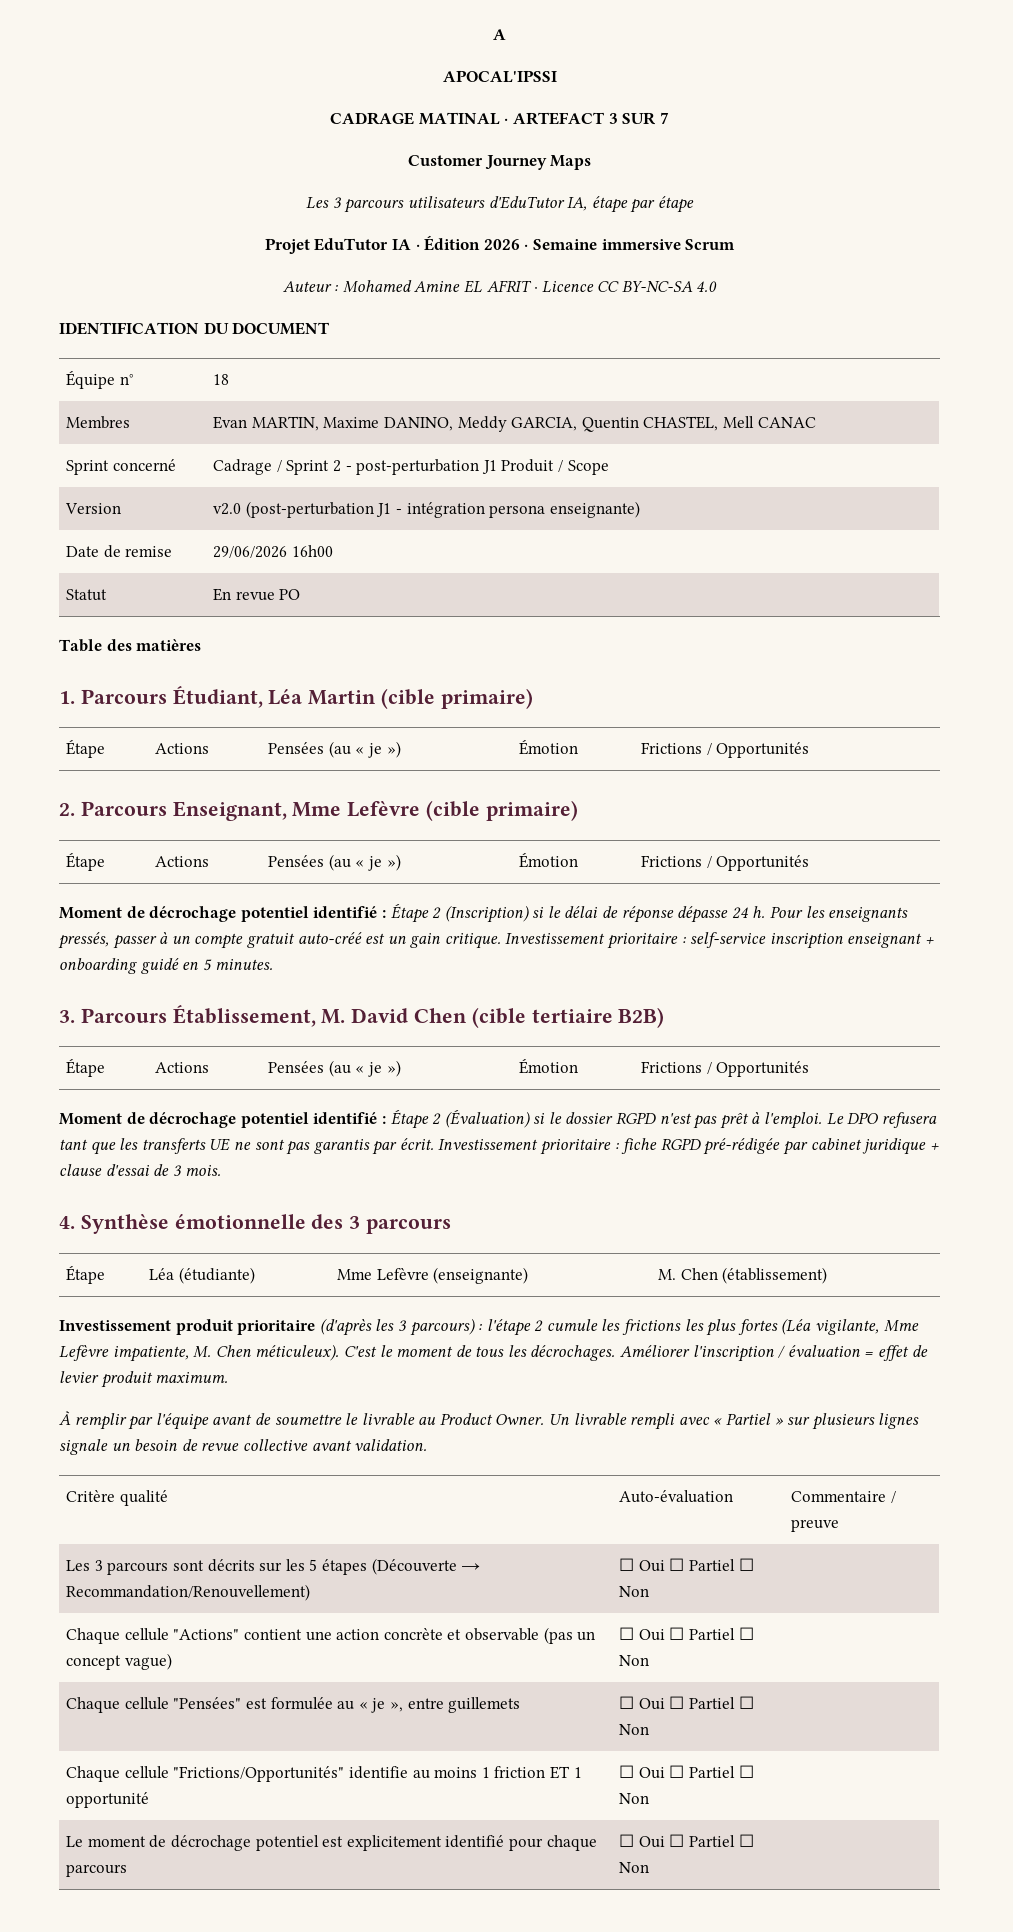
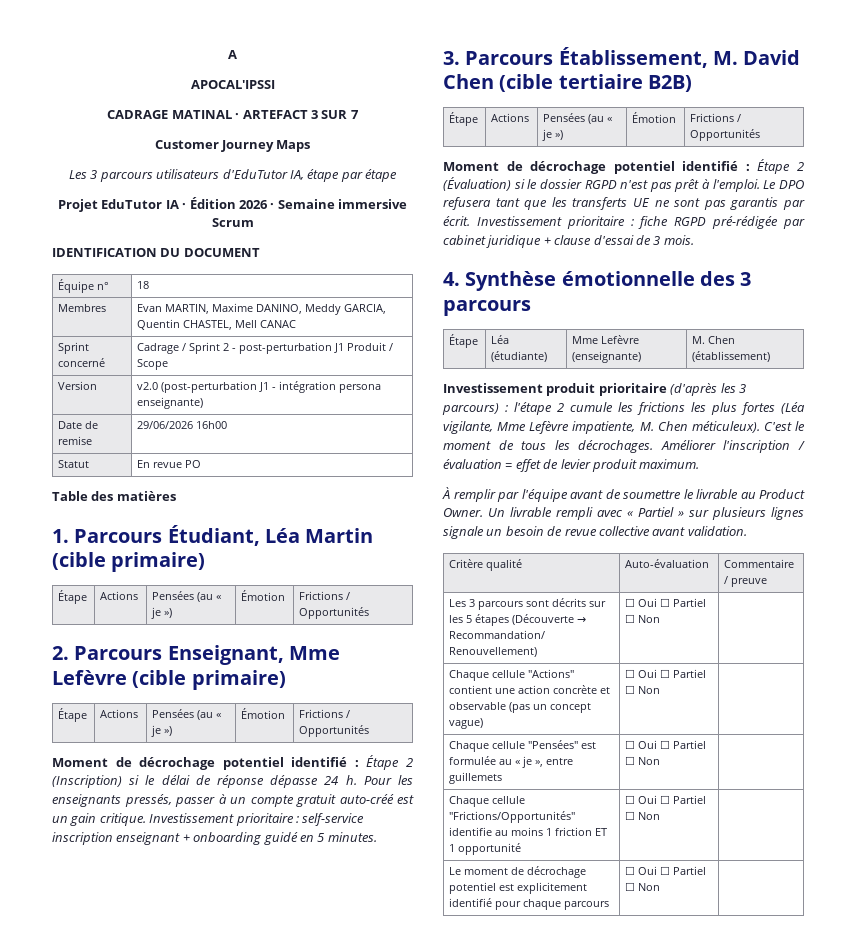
- Auteur : Mohamed Amine EL AFRIT · Licence CC BY-NC-SA 4.0

